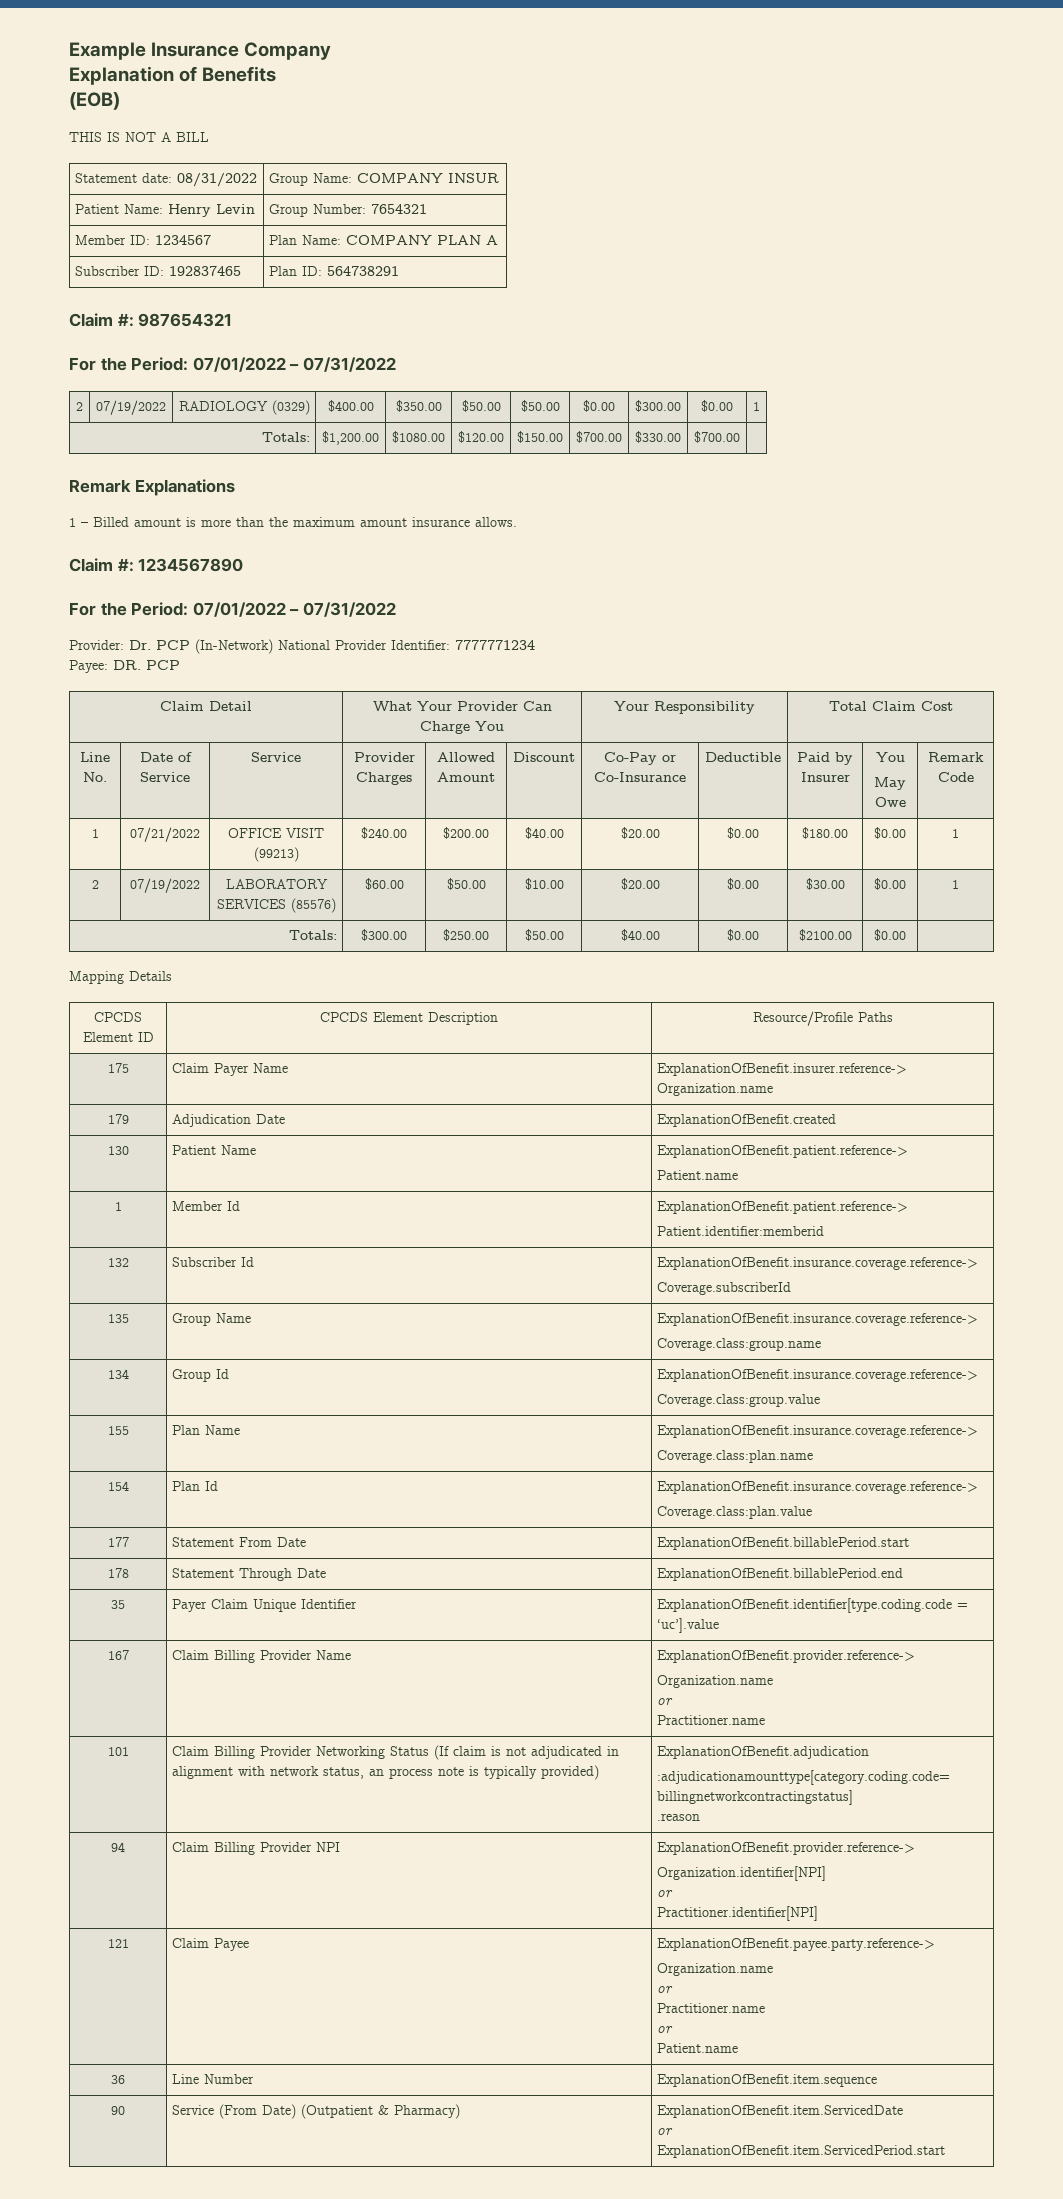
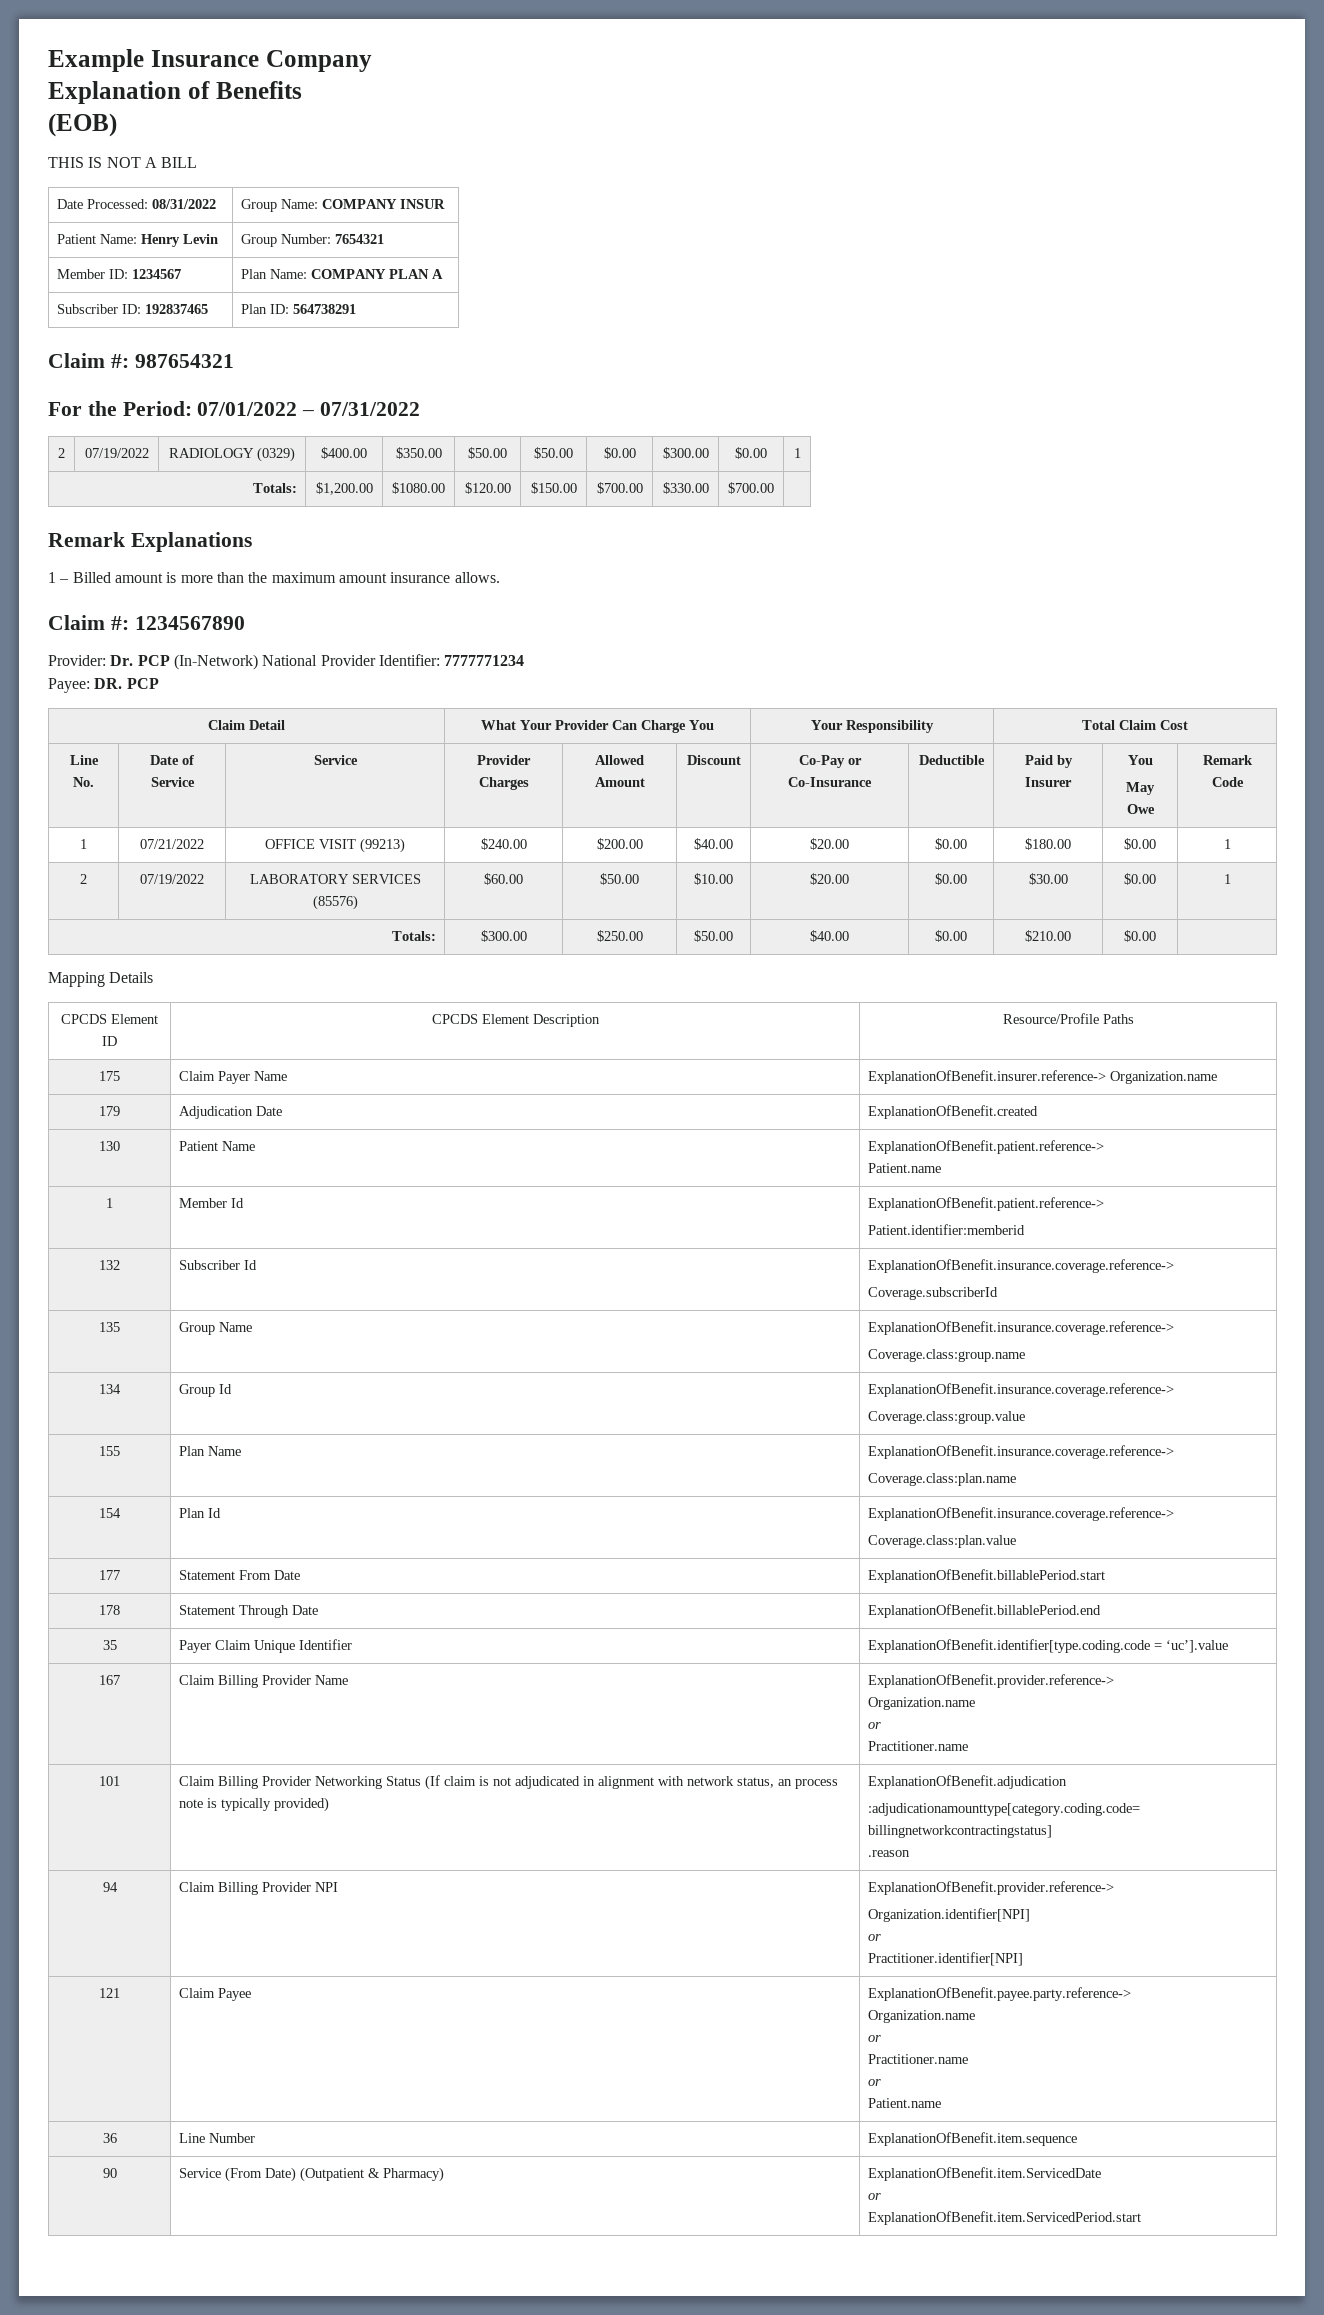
- Statement date: 08/31/2022 | Group Name: COMPANY INSUR
+ Date Processed: 08/31/2022 | Group Name: COMPANY INSUR
  Claim #: 1234567890
- For the Period: 07/01/2022 – 07/31/2022
- Totals: | $300.00 | $250.00 | $50.00 | $40.00 | $0.00 | $2100.00 | $0.00 |
+ Totals: | $300.00 | $250.00 | $50.00 | $40.00 | $0.00 | $210.00 | $0.00 |

